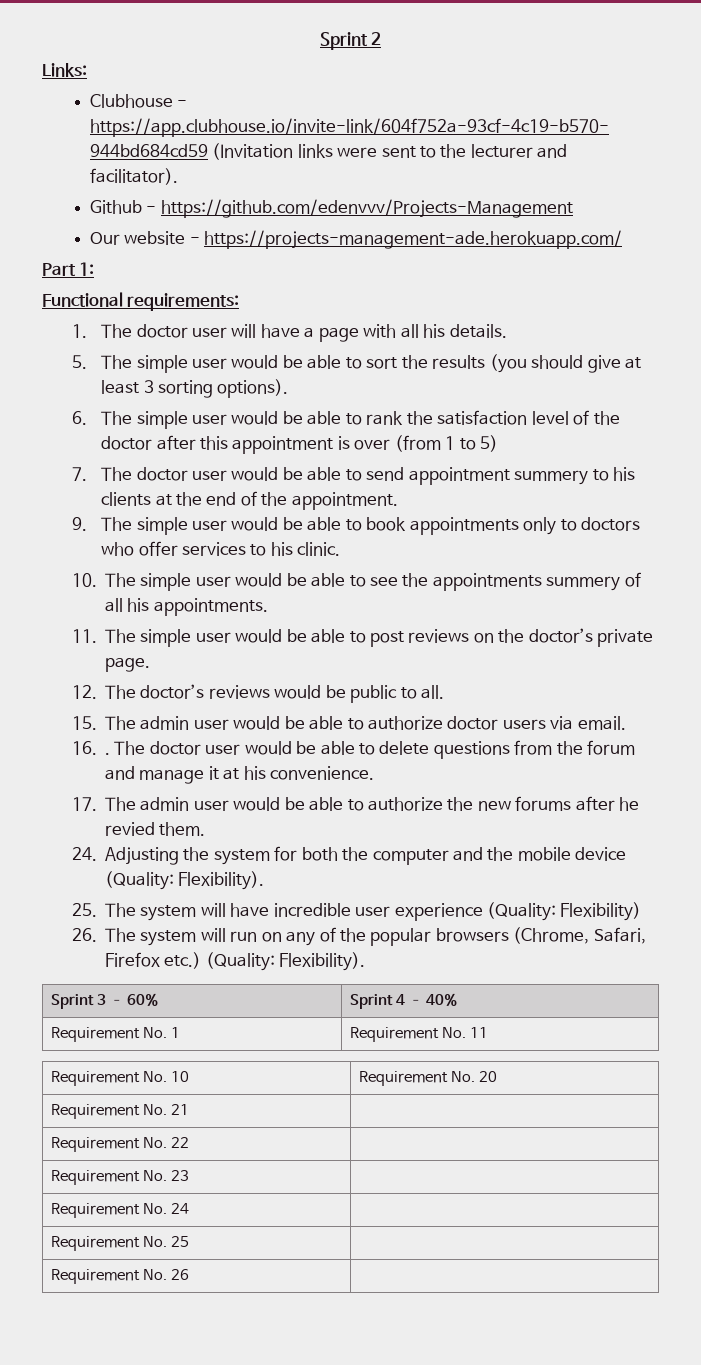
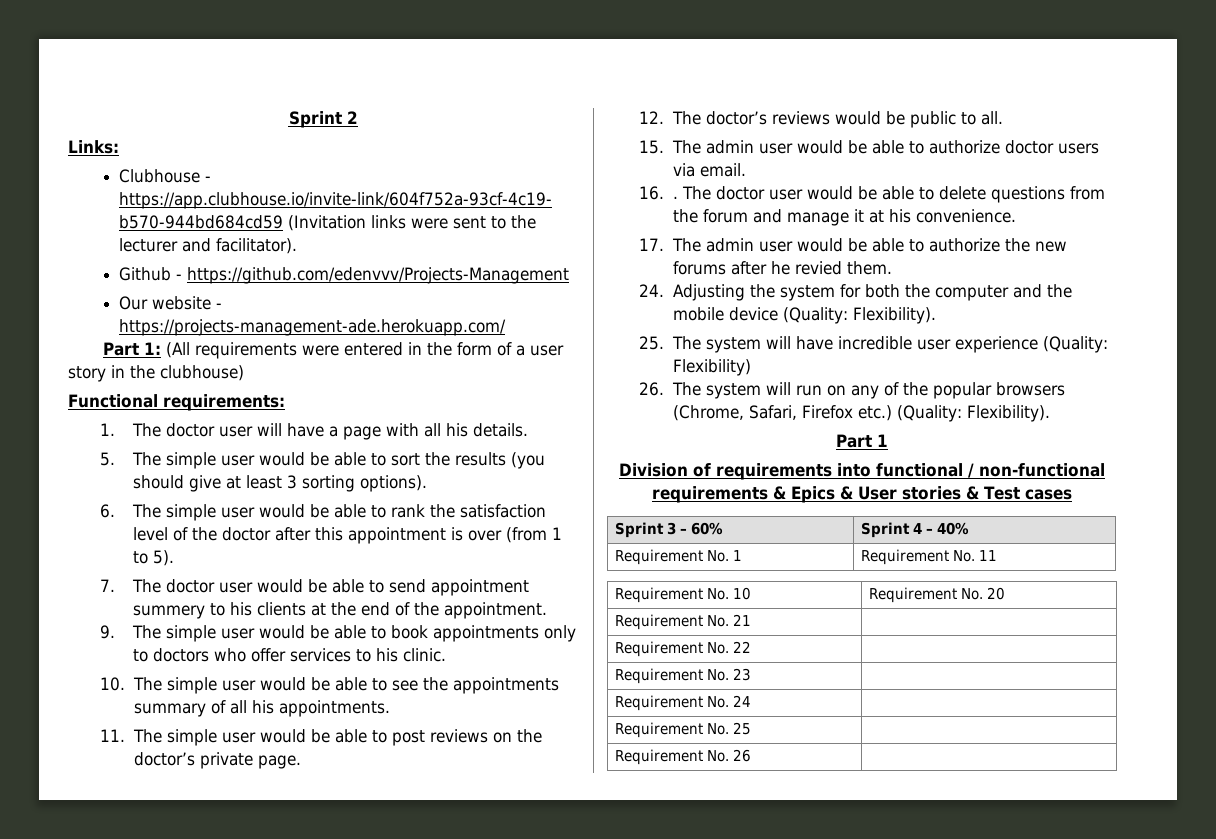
- Part 1:
+ Part 1: (All requirements were entered in the form of a user story in the clubhouse)
- 6. The simple user would be able to rank the satisfaction level of the doctor after this appointment is over (from 1 to 5)
+ 6. The simple user would be able to rank the satisfaction level of the doctor after this appointment is over (from 1 to 5).
- 10. The simple user would be able to see the appointments summery of all his appointments.
+ 10. The simple user would be able to see the appointments summary of all his appointments.
+ Part 1
+ Division of requirements into functional / non-functional requirements & Epics & User stories & Test cases

